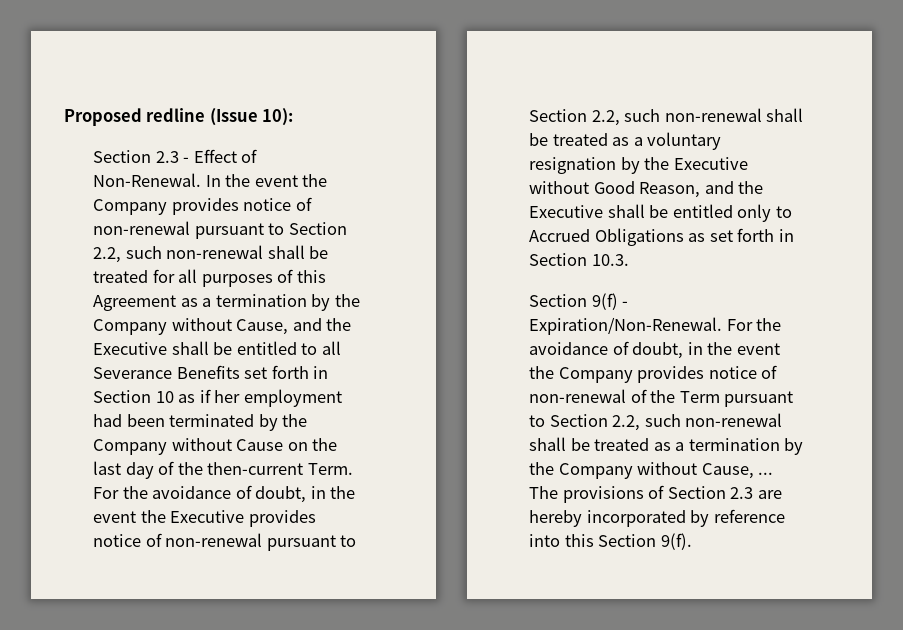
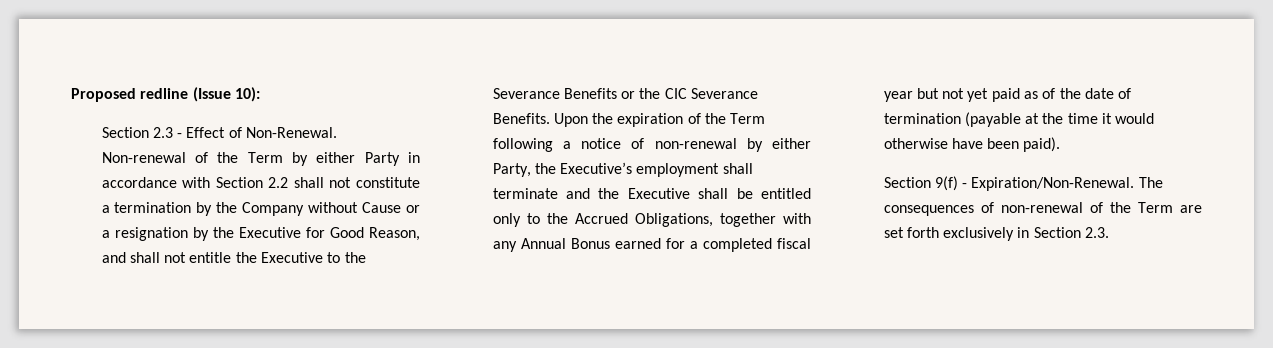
- In the event the Company provides notice of non-renewal pursuant to Section 2.2, such non-renewal shall be treated for all purposes of this Agreement as a termination by the Company without Cause, and the Executive shall be entitled to all Severance Benefits set forth in Section 10 as if her employment had been terminated by the Company without Cause on the last day of the then-current Term. For the avoidance of doubt, in the event the Executive provides notice of non-renewal pursuant to Section 2.2, such non-renewal shall be treated as a voluntary resignation by the Executive without Good Reason, and the Executive shall be entitled only to Accrued Obligations as set forth in Section 10.3.
- Section 9(f) - Expiration/Non-Renewal. For the avoidance of doubt, in the event the Company provides notice of non-renewal of the Term pursuant to Section 2.2, such non-renewal shall be treated as a termination by the Company without Cause, ... The provisions of Section 2.3 are hereby incorporated by reference into this Section 9(f).
+ Non-renewal of the Term by either Party in accordance with Section 2.2 shall not constitute a termination by the Company without Cause or a resignation by the Executive for Good Reason, and shall not entitle the Executive to the Severance Benefits or the CIC Severance Benefits. Upon the expiration of the Term following a notice of non-renewal by either Party, the Executive’s employment shall terminate and the Executive shall be entitled only to the Accrued Obligations, together with any Annual Bonus earned for a completed fiscal year but not yet paid as of the date of termination (payable at the time it would otherwise have been paid).
+ Section 9(f) - Expiration/Non-Renewal. The consequences of non-renewal of the Term are set forth exclusively in Section 2.3.

